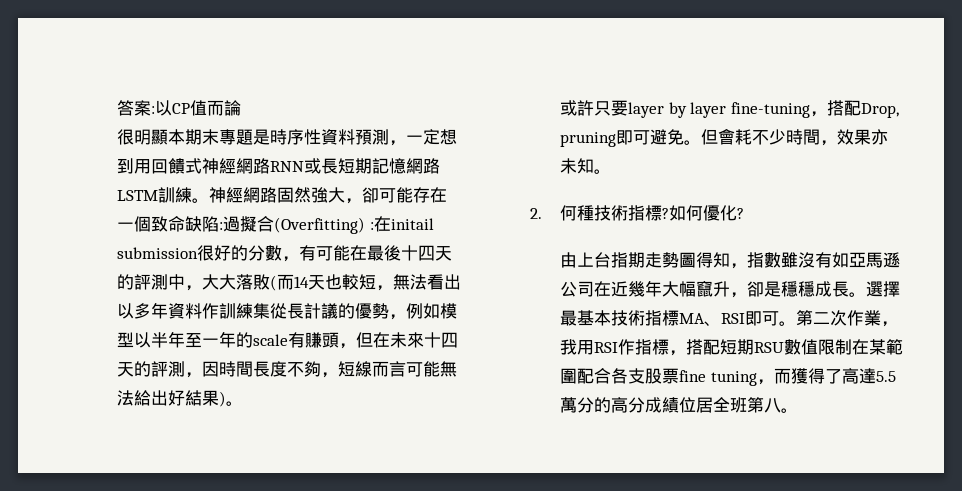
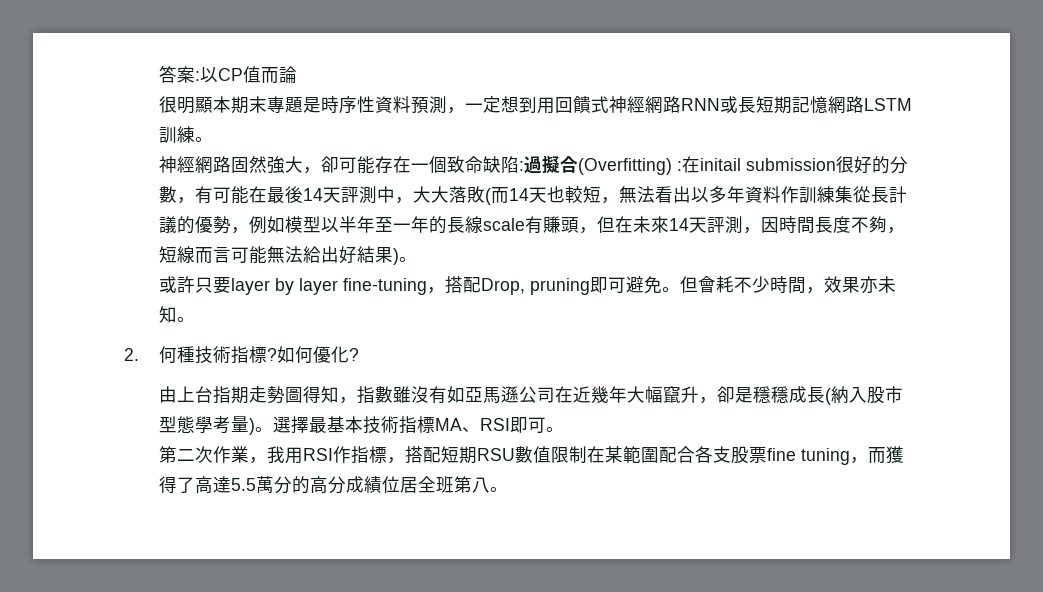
- 很明顯本期末專題是時序性資料預測，一定想到用回饋式神經網路RNN或長短期記憶網路LSTM訓練。神經網路固然強大，卻可能存在一個致命缺陷:
+ 很明顯本期末專題是時序性資料預測，一定想到用回饋式神經網路RNN或長短期記憶網路LSTM訓練。
+ 神經網路固然強大，卻可能存在一個致命缺陷:
- 在initail submission很好的分數，有可能在最後十四天的評測中，大大落敗(而14天也較短，無法看出以多年資料作訓練集從長計議的優勢，例如模型以半年至一年的scale有賺頭，但在未來十四天的評測，因時間長度不夠，短線而言可能無法給出好結果)。
+ 在initail submission很好的分數，有可能在最後14天評測中，大大落敗(而14天也較短，無法看出以多年資料作訓練集從長計議的優勢，例如模型以半年至一年的長線scale有賺頭，但在未來14天評測，因時間長度不夠，短線而言可能無法給出好結果)。
- 由上台指期走勢圖得知，指數雖沒有如亞馬遜公司在近幾年大幅竄升，卻是穩穩成長。
+ 由上台指期走勢圖得知，指數雖沒有如亞馬遜公司在近幾年大幅竄升，卻是穩穩成長(納入股市型態學考量)。
- 選擇最基本技術指標MA、RSI即可。第二次作業，我用RSI作指標，搭配短期RSU數值限制在某範圍配合各支股票fine tuning，而獲得了高達5.5萬分的高分成績位居全班第八。
+ 選擇最基本技術指標MA、RSI即可。
+ 第二次作業，我用RSI作指標，搭配短期RSU數值限制在某範圍配合各支股票fine tuning，而獲得了高達5.5萬分的高分成績位居全班第八。

